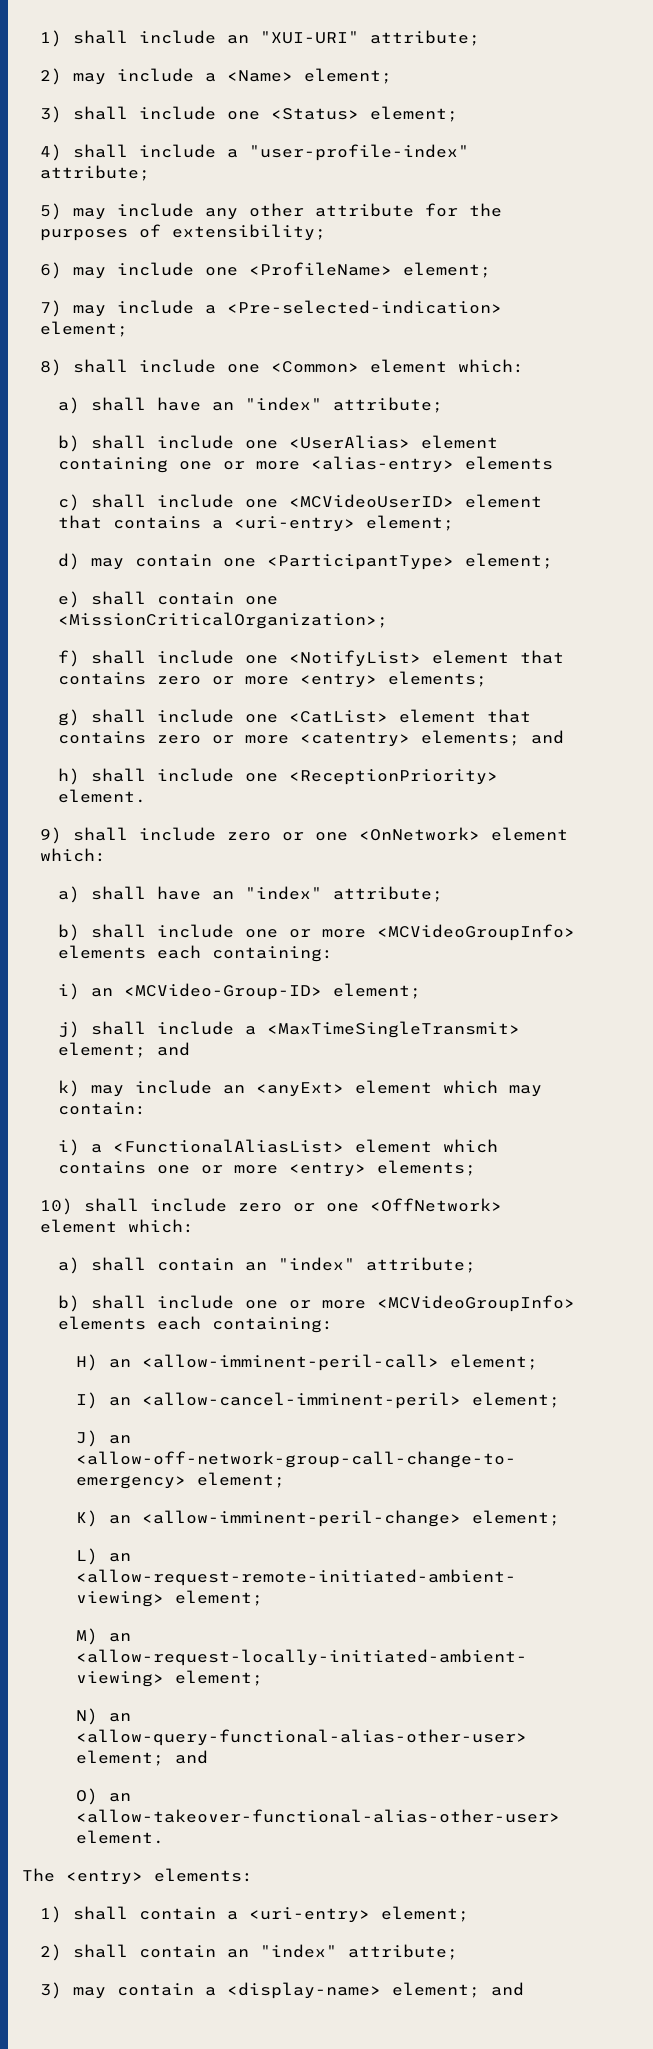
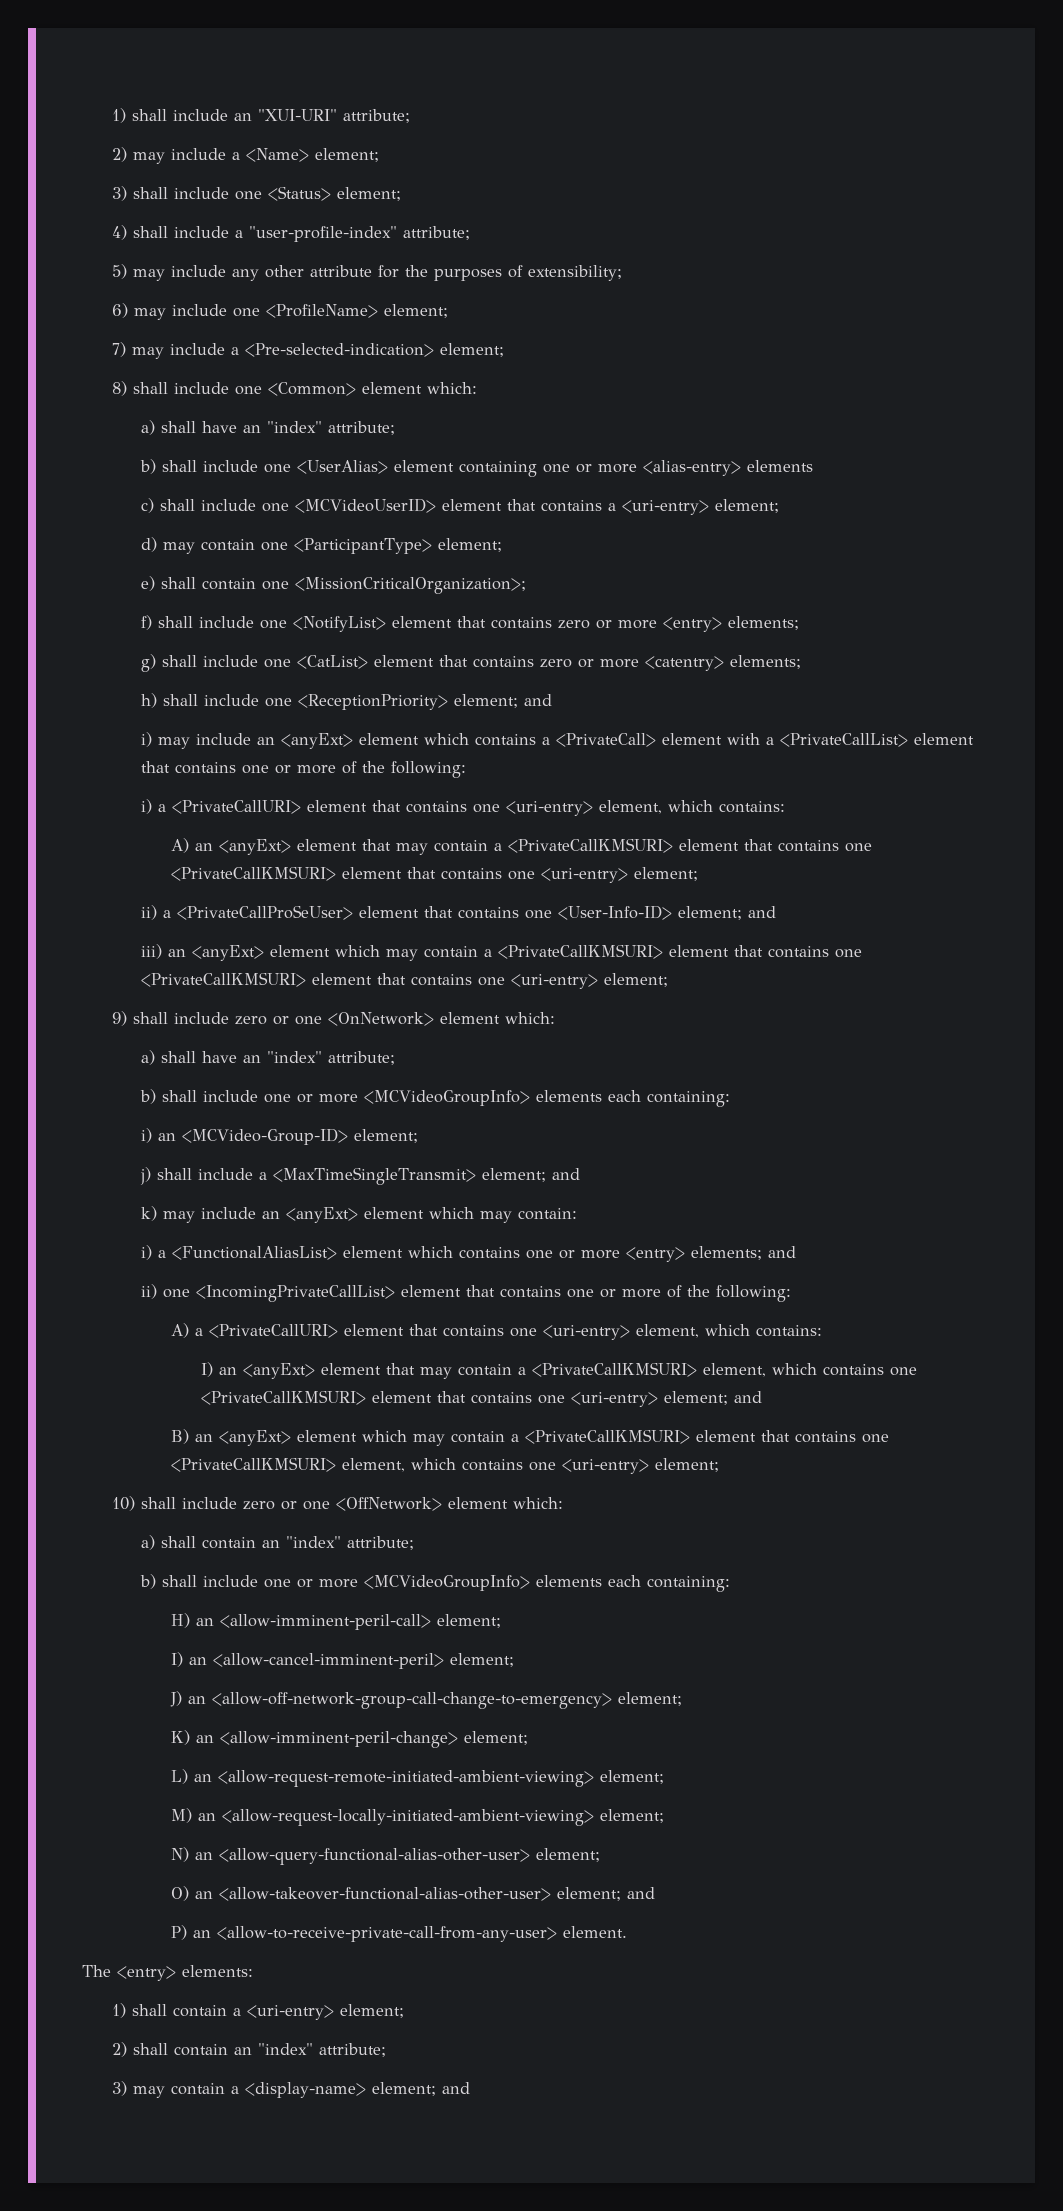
- g) shall include one <CatList> element that contains zero or more <catentry> elements; and
+ g) shall include one <CatList> element that contains zero or more <catentry> elements;
- h) shall include one <ReceptionPriority> element.
+ h) shall include one <ReceptionPriority> element; and
+ i) may include an <anyExt> element which contains a <PrivateCall> element with a <PrivateCallList> element that contains one or more of the following:
+ i) a <PrivateCallURI> element that contains one <uri-entry> element, which contains:
+ A) an <anyExt> element that may contain a <PrivateCallKMSURI> element that contains one <PrivateCallKMSURI> element that contains one <uri-entry> element;
+ ii) a <PrivateCallProSeUser> element that contains one <User-Info-ID> element; and
+ iii) an <anyExt> element which may contain a <PrivateCallKMSURI> element that contains one <PrivateCallKMSURI> element that contains one <uri-entry> element;
- i) a <FunctionalAliasList> element which contains one or more <entry> elements;
+ i) a <FunctionalAliasList> element which contains one or more <entry> elements; and
+ ii) one <IncomingPrivateCallList> element that contains one or more of the following:
+ A) a <PrivateCallURI> element that contains one <uri-entry> element, which contains:
+ I) an <anyExt> element that may contain a <PrivateCallKMSURI> element, which contains one <PrivateCallKMSURI> element that contains one <uri-entry> element; and
+ B) an <anyExt> element which may contain a <PrivateCallKMSURI> element that contains one <PrivateCallKMSURI> element, which contains one <uri-entry> element;
- N) an <allow-query-functional-alias-other-user> element; and
+ N) an <allow-query-functional-alias-other-user> element;
- O) an <allow-takeover-functional-alias-other-user> element.
+ O) an <allow-takeover-functional-alias-other-user> element; and
+ P) an <allow-to-receive-private-call-from-any-user> element.

